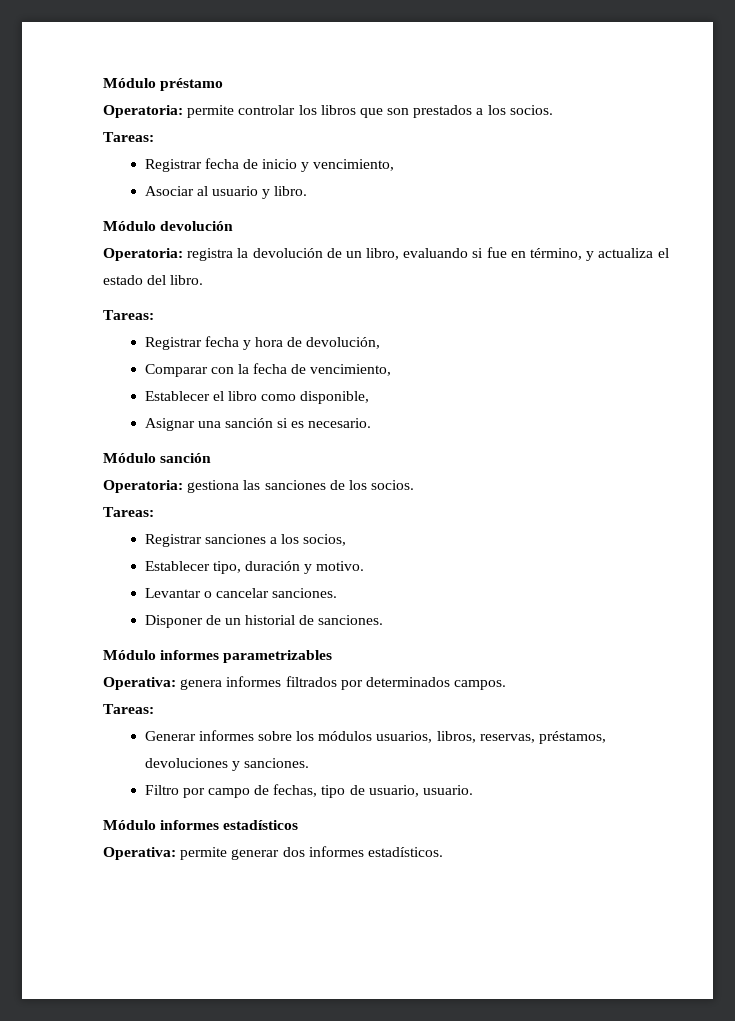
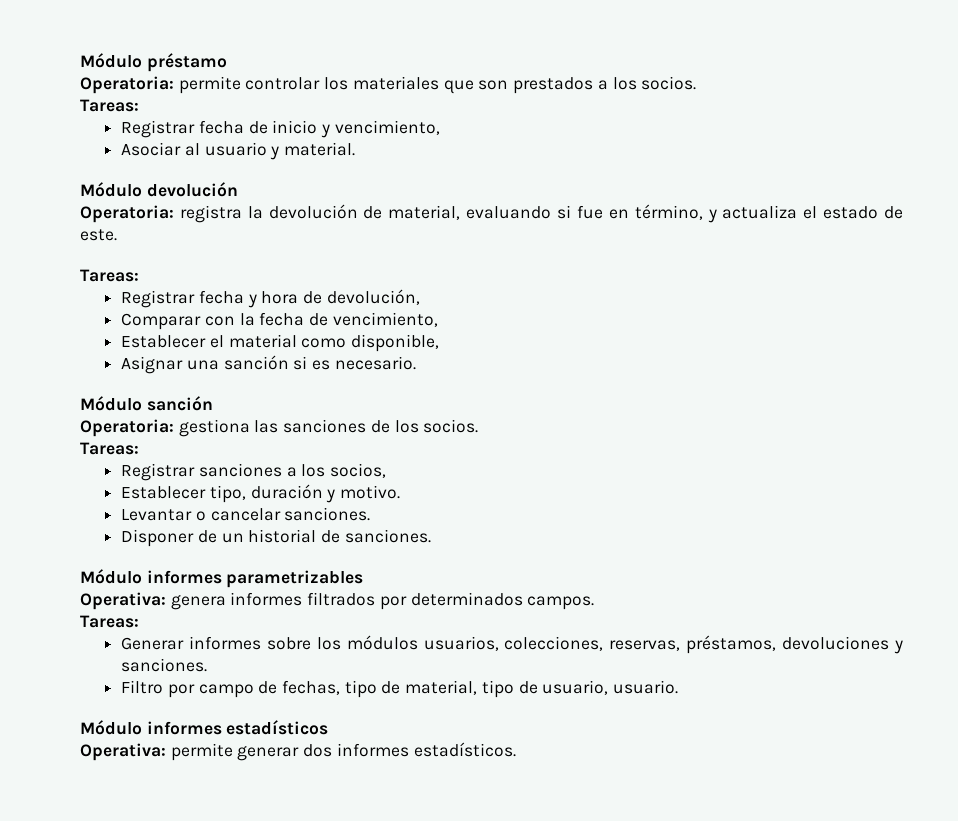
- Operatoria: permite controlar los libros que son prestados a los socios.
+ Operatoria: permite controlar los materiales que son prestados a los socios.
- Asociar al usuario y libro.
+ Asociar al usuario y material.
- Operatoria: registra la devolución de un libro, evaluando si fue en término, y actualiza el estado del libro.
+ Operatoria: registra la devolución de material, evaluando si fue en término, y actualiza el estado de este.
- Establecer el libro como disponible,
+ Establecer el material como disponible,
- Generar informes sobre los módulos usuarios, libros, reservas, préstamos, devoluciones y sanciones.
+ Generar informes sobre los módulos usuarios, colecciones, reservas, préstamos, devoluciones y sanciones.
- Filtro por campo de fechas, tipo de usuario, usuario.
+ Filtro por campo de fechas, tipo de material, tipo de usuario, usuario.

